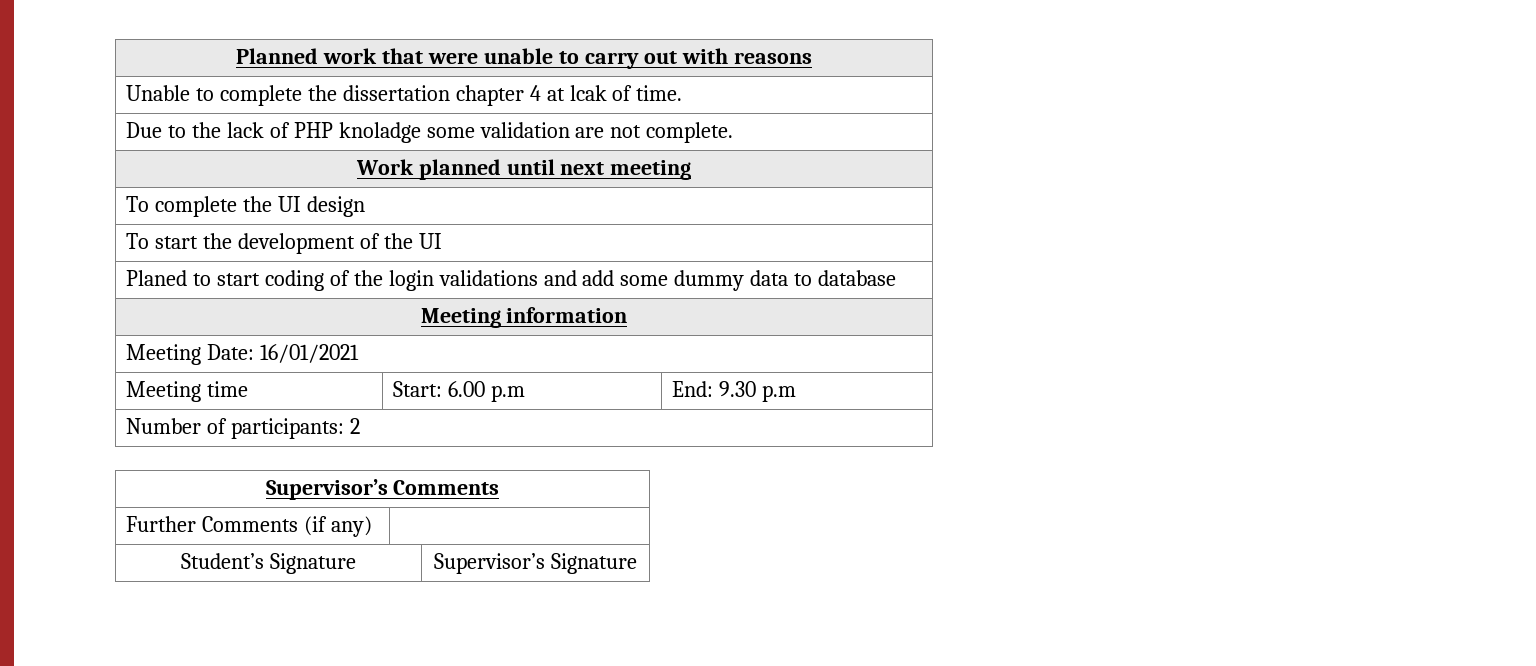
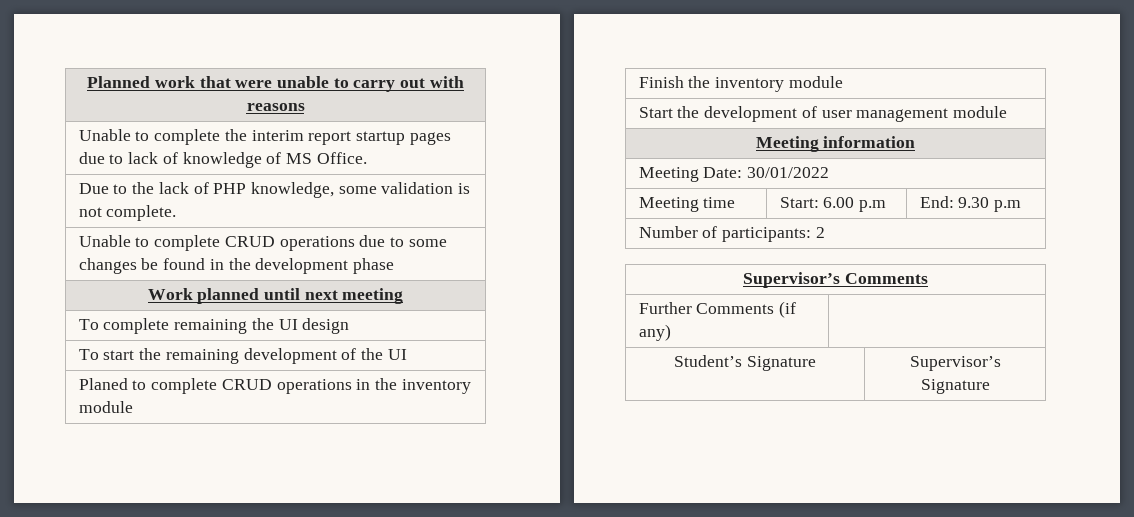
- Unable to complete the dissertation chapter 4 at lcak of time.
+ Unable to complete the interim report startup pages due to lack of knowledge of MS Office.
- Due to the lack of PHP knoladge some validation are not complete.
+ Due to the lack of PHP knowledge, some validation is not complete.
+ Unable to complete CRUD operations due to some changes be found in the development phase
- To complete the UI design
+ To complete remaining the UI design
- To start the development of the UI
+ To start the remaining development of the UI
- Planed to start coding of the login validations and add some dummy data to database
+ Planed to complete CRUD operations in the inventory module
+ Finish the inventory module
+ Start the development of user management module
- Meeting Date: 16/01/2021
+ Meeting Date: 30/01/2022

